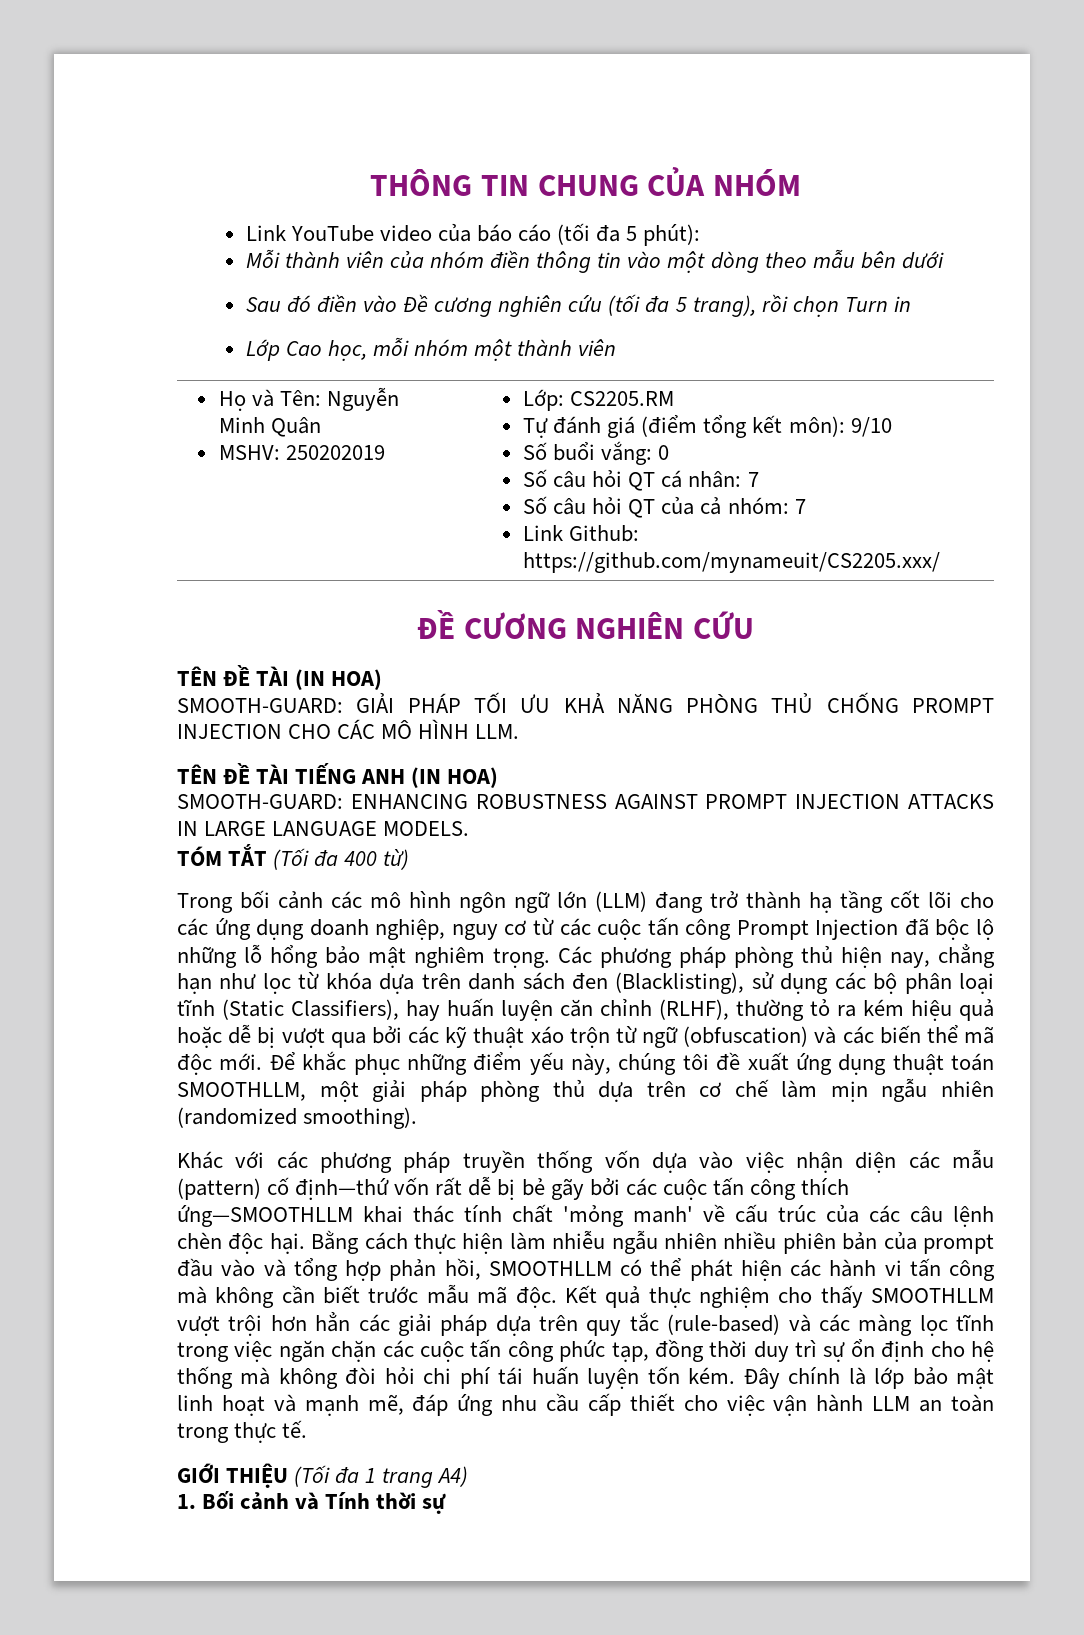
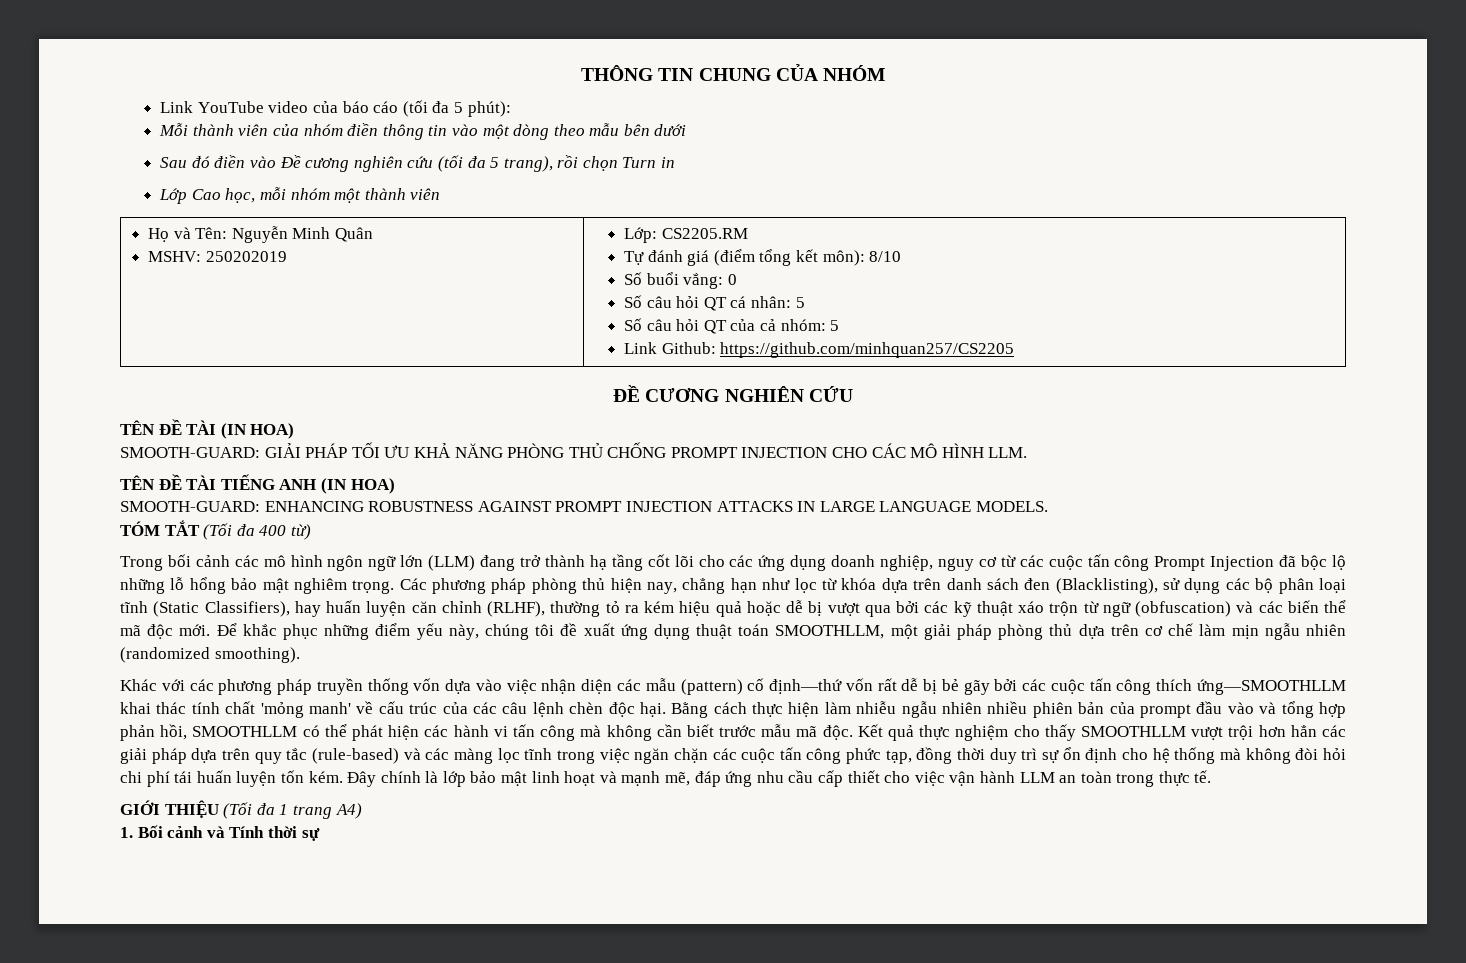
  Họ và Tên: Nguyễn Minh Quân
  MSHV: 250202019 | Lớp: CS2205.RM
- Tự đánh giá (điểm tổng kết môn): 9/10
+ Tự đánh giá (điểm tổng kết môn): 8/10
  Số buổi vắng: 0
- Số câu hỏi QT cá nhân: 7
- Số câu hỏi QT của cả nhóm: 7
- Link Github: https://github.com/mynameuit/CS2205.xxx/
+ Số câu hỏi QT cá nhân: 5
+ Số câu hỏi QT của cả nhóm: 5
+ Link Github: https://github.com/minhquan257/CS2205

